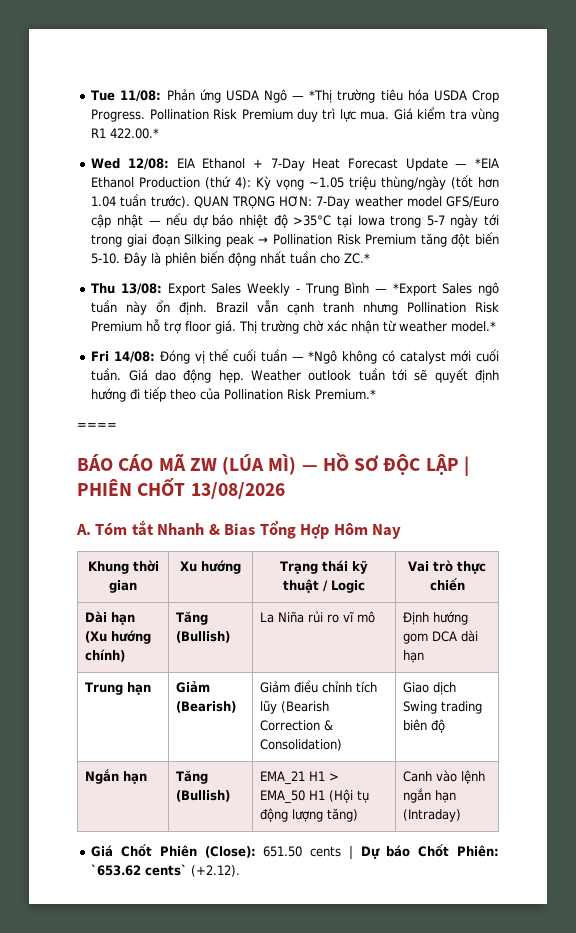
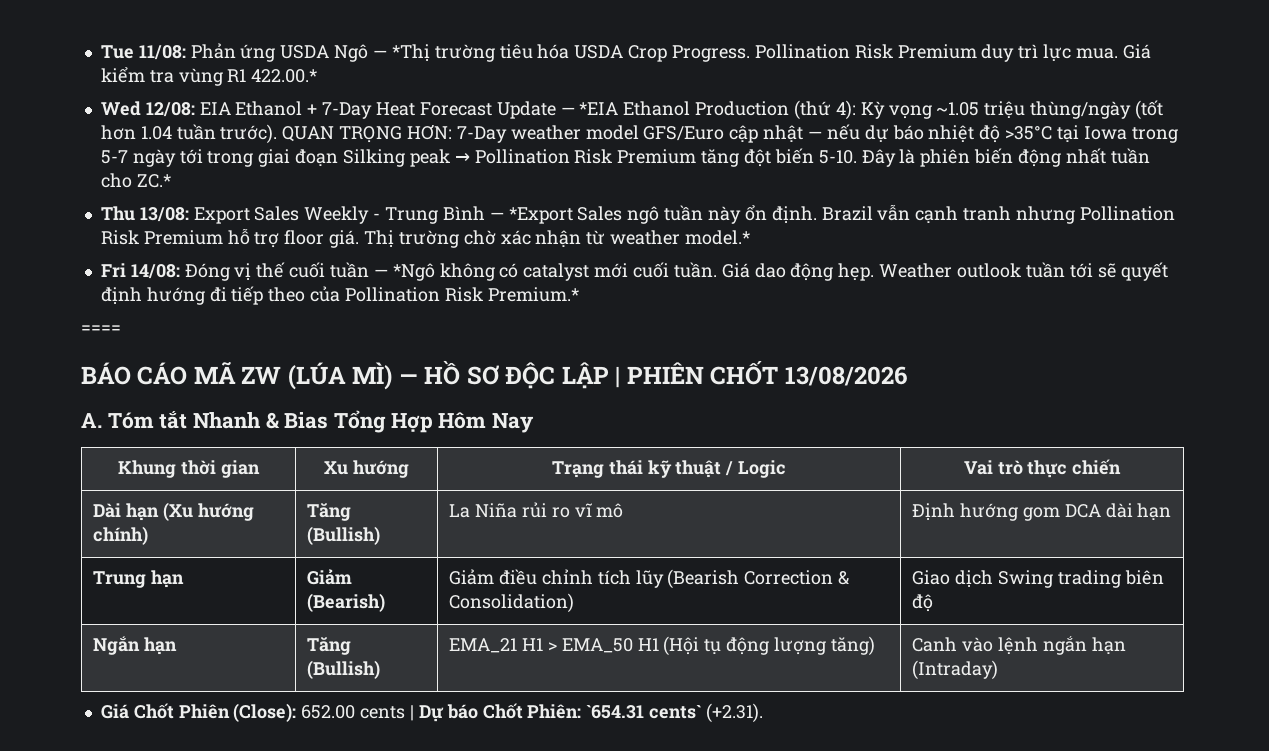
- Giá Chốt Phiên (Close): 651.50 cents | Dự báo Chốt Phiên: `653.62 cents` (+2.12).
+ Giá Chốt Phiên (Close): 652.00 cents | Dự báo Chốt Phiên: `654.31 cents` (+2.31).

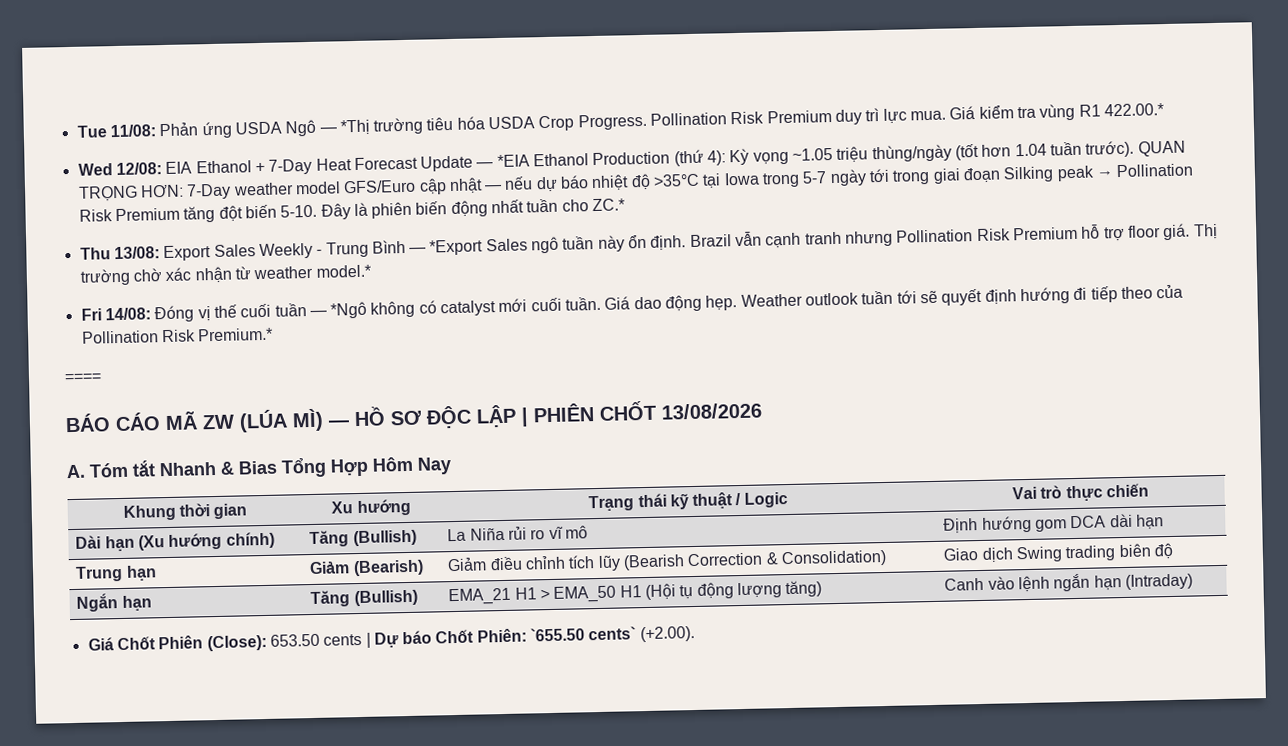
- Giá Chốt Phiên (Close): 652.00 cents | Dự báo Chốt Phiên: `654.31 cents` (+2.31).
+ Giá Chốt Phiên (Close): 653.50 cents | Dự báo Chốt Phiên: `655.50 cents` (+2.00).

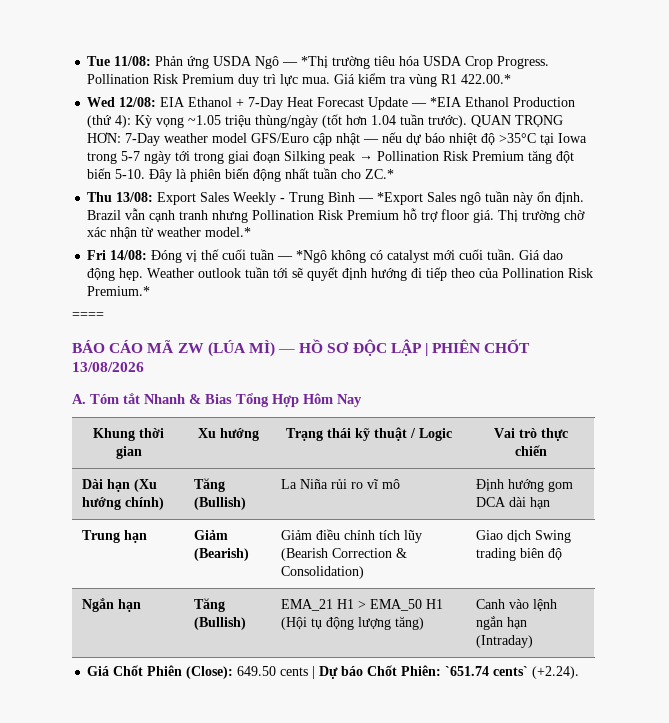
- Giá Chốt Phiên (Close): 653.50 cents | Dự báo Chốt Phiên: `655.50 cents` (+2.00).
+ Giá Chốt Phiên (Close): 649.50 cents | Dự báo Chốt Phiên: `651.74 cents` (+2.24).

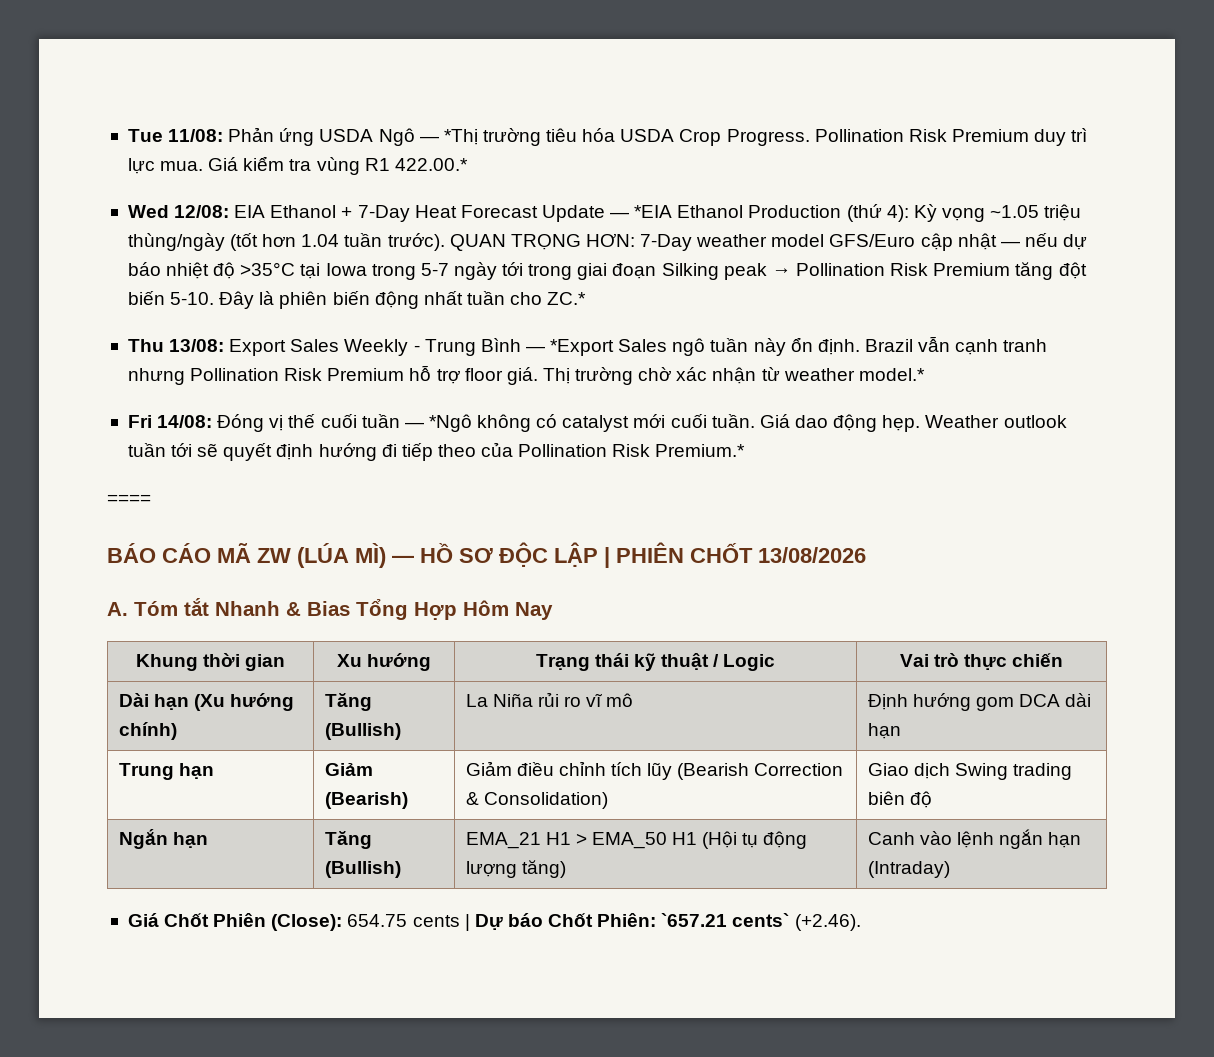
- Giá Chốt Phiên (Close): 649.50 cents | Dự báo Chốt Phiên: `651.74 cents` (+2.24).
+ Giá Chốt Phiên (Close): 654.75 cents | Dự báo Chốt Phiên: `657.21 cents` (+2.46).

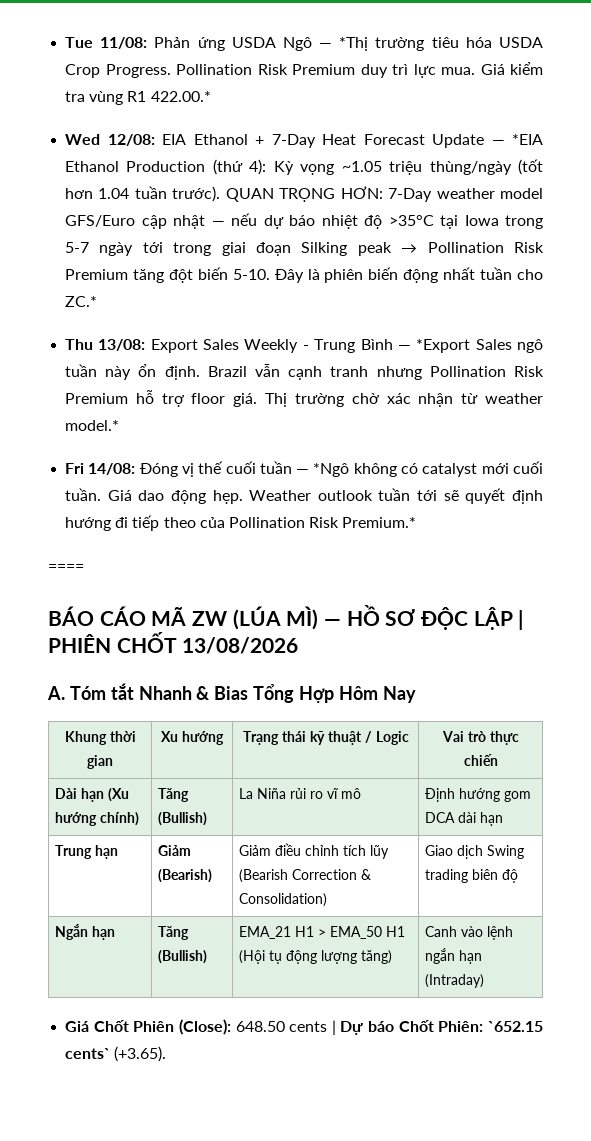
- Giá Chốt Phiên (Close): 654.75 cents | Dự báo Chốt Phiên: `657.21 cents` (+2.46).
+ Giá Chốt Phiên (Close): 648.50 cents | Dự báo Chốt Phiên: `652.15 cents` (+3.65).

